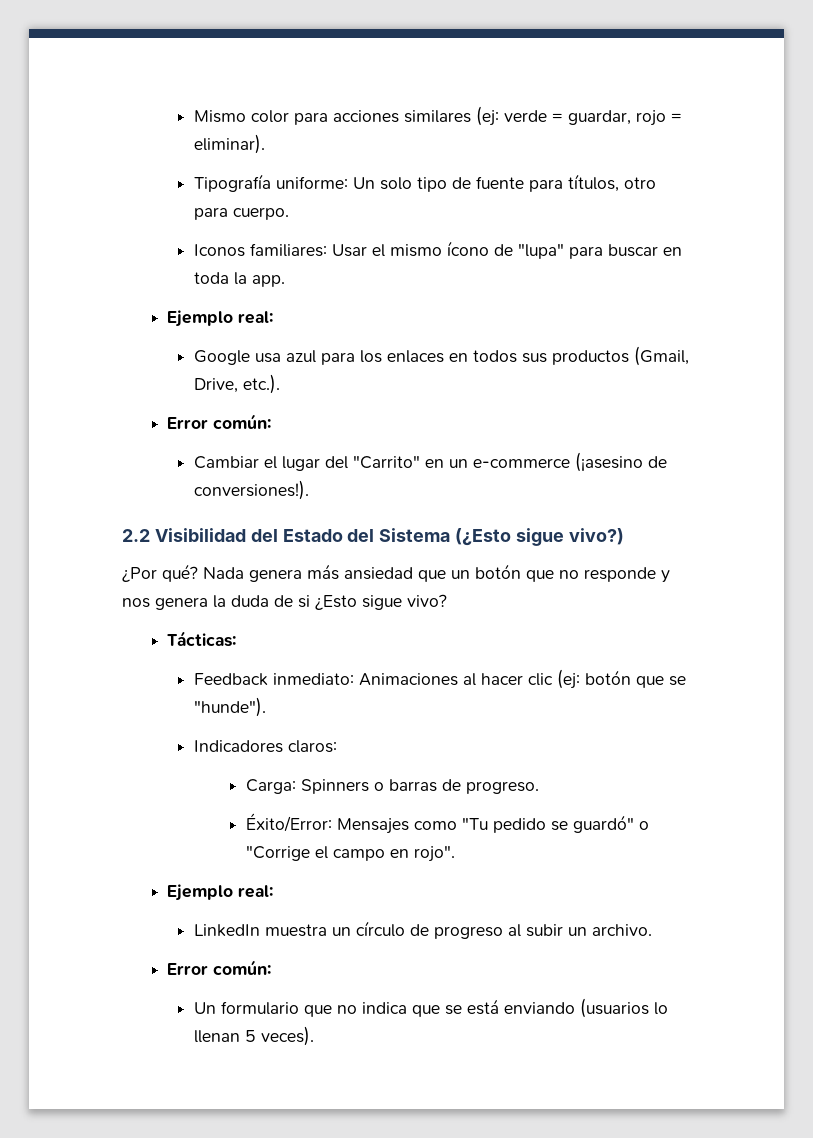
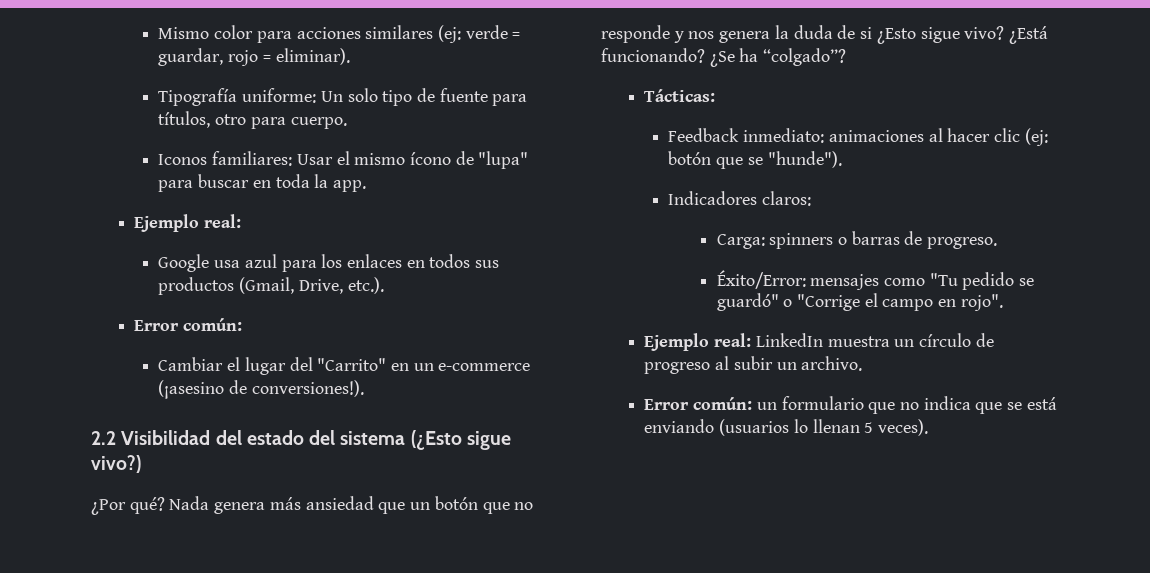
- 2.2 Visibilidad del Estado del Sistema (¿Esto sigue vivo?)
+ 2.2 Visibilidad del estado del sistema (¿Esto sigue vivo?)
+ ¿Está funcionando? ¿Se ha “colgado”?
- Feedback inmediato: Animaciones al hacer clic (ej: botón que se "hunde").
+ Feedback inmediato: animaciones al hacer clic (ej: botón que se "hunde").
- Carga: Spinners o barras de progreso.
+ Carga: spinners o barras de progreso.
- Éxito/Error: Mensajes como "Tu pedido se guardó" o "Corrige el campo en rojo".
- Ejemplo real:
- LinkedIn muestra un círculo de progreso al subir un archivo.
- Error común:
- Un formulario que no indica que se está enviando (usuarios lo llenan 5 veces).
+ Éxito/Error: mensajes como "Tu pedido se guardó" o "Corrige el campo en rojo".
+ Ejemplo real: LinkedIn muestra un círculo de progreso al subir un archivo.
+ Error común: un formulario que no indica que se está enviando (usuarios lo llenan 5 veces).

